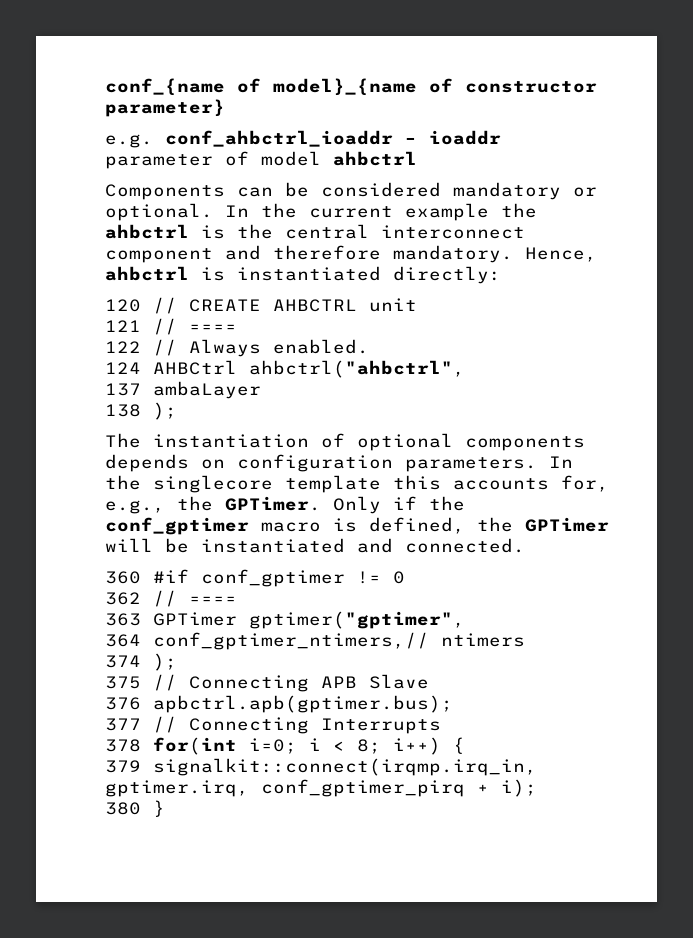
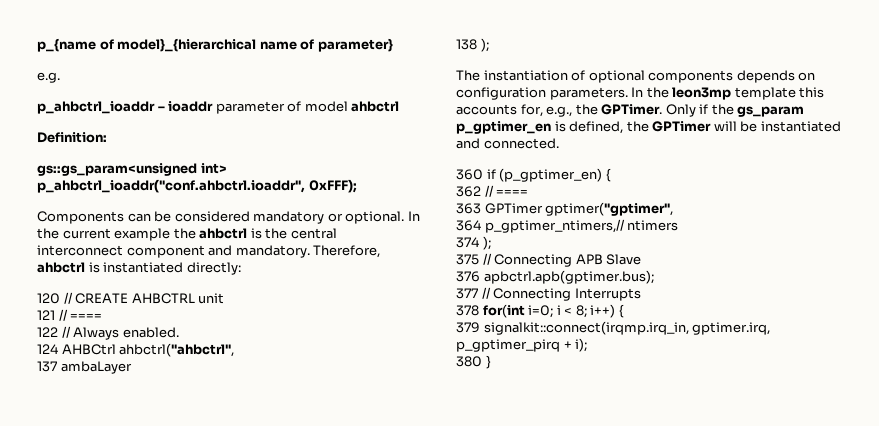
- conf_{name of model}_{name of constructor parameter}
+ p_{name of model}_{hierarchical name of parameter}
- e.g. conf_ahbctrl_ioaddr – ioaddr parameter of model ahbctrl
+ e.g.
+ p_ahbctrl_ioaddr – ioaddr parameter of model ahbctrl
+ Definition:
+ gs::gs_param<unsigned int> p_ahbctrl_ioaddr("conf.ahbctrl.ioaddr", 0xFFF);
- In the current example the ahbctrl is the central interconnect component and therefore mandatory. Hence, ahbctrl is instantiated directly:
+ In the current example the ahbctrl is the central interconnect component and mandatory. Therefore, ahbctrl is instantiated directly:
- In the singlecore template this accounts for, e.g., the GPTimer.
+ In the leon3mp template this accounts for, e.g., the GPTimer.
- Only if the conf_gptimer macro is defined, the GPTimer will be instantiated and connected.
+ Only if the gs_param p_gptimer_en is defined, the GPTimer will be instantiated and connected.
- 360 #if conf_gptimer != 0
+ 360 if (p_gptimer_en) {
- 364 conf_gptimer_ntimers,// ntimers
+ 364 p_gptimer_ntimers,// ntimers
- 379 signalkit::connect(irqmp.irq_in, gptimer.irq, conf_gptimer_pirq + i);
+ 379 signalkit::connect(irqmp.irq_in, gptimer.irq, p_gptimer_pirq + i);

